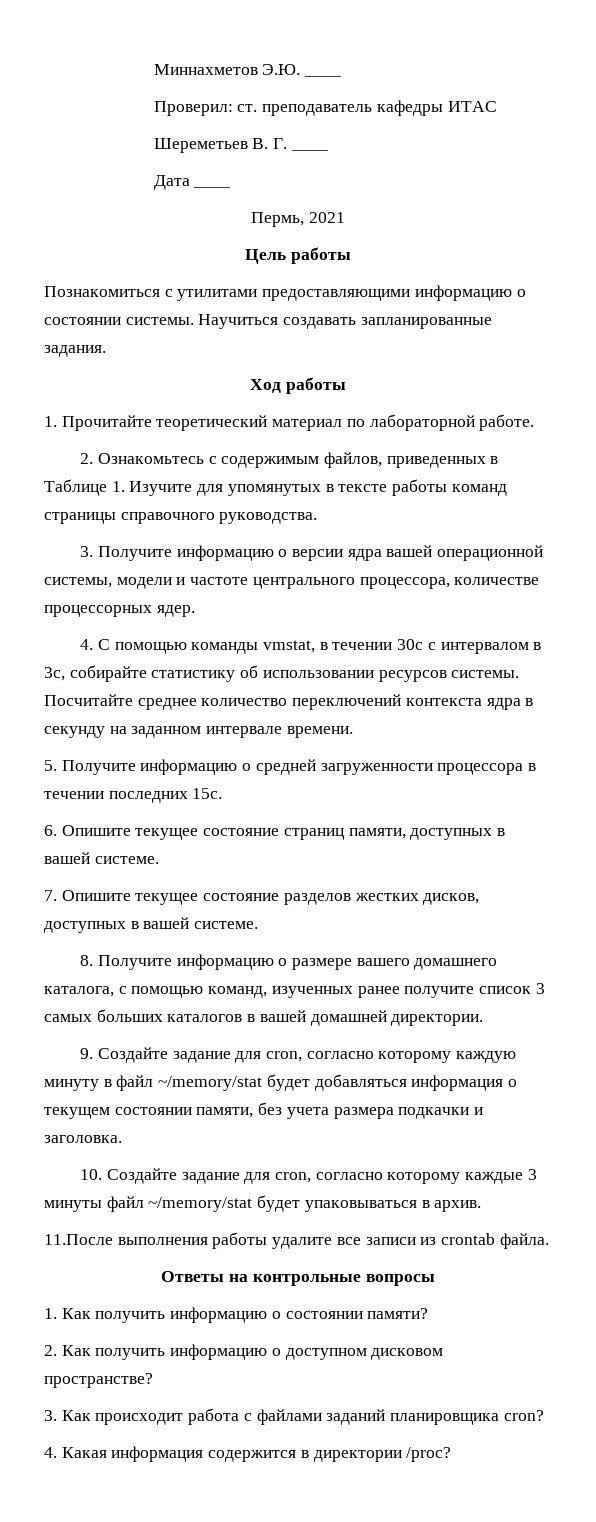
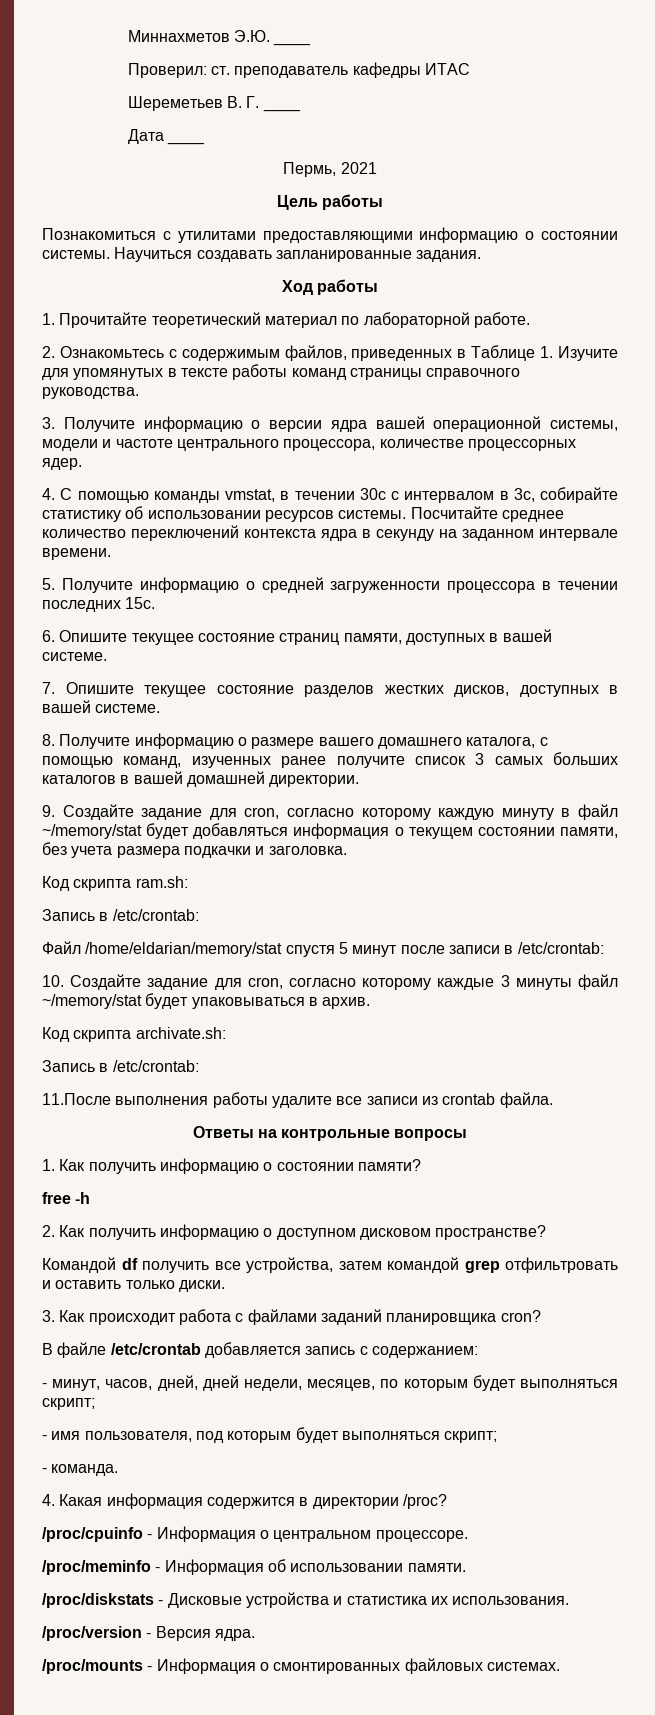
+ Код скрипта ram.sh:
+ Запись в /etc/crontab:
+ Файл /home/eldarian/memory/stat спустя 5 минут после записи в /etc/crontab:
+ Код скрипта archivate.sh:
+ Запись в /etc/crontab:
+ free -h
+ Командой df получить все устройства, затем командой grep отфильтровать и оставить только диски.
+ В файле /etc/crontab добавляется запись с содержанием:
+ - минут, часов, дней, дней недели, месяцев, по которым будет выполняться скрипт;
+ - имя пользователя, под которым будет выполняться скрипт;
+ - команда.
+ /proc/cpuinfo - Информация о центральном процессоре.
+ /proc/meminfo - Информация об использовании памяти.
+ /рrос/diskstats - Дисковые устройства и статистика их использования.
+ /рrос/version - Версия ядра.
+ /рrос/mounts - Информация о смонтированных файловых системах.

